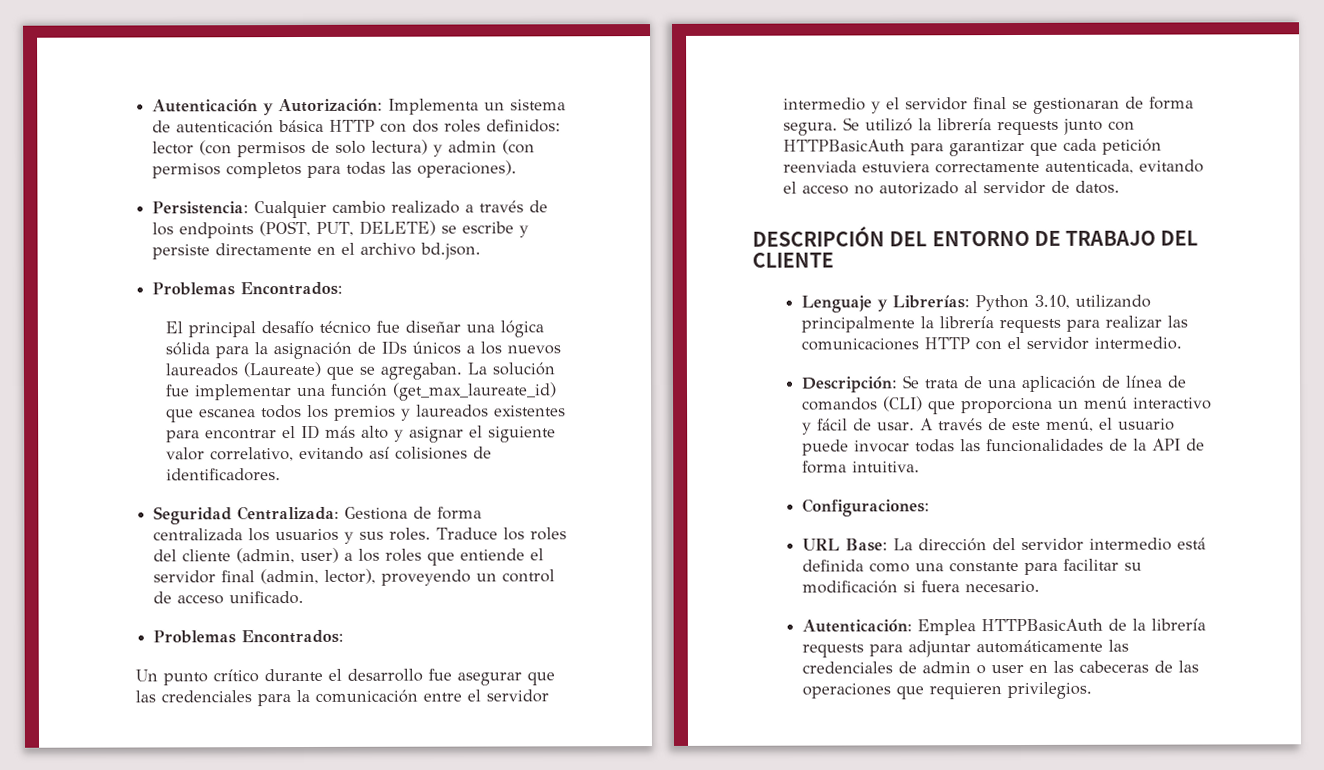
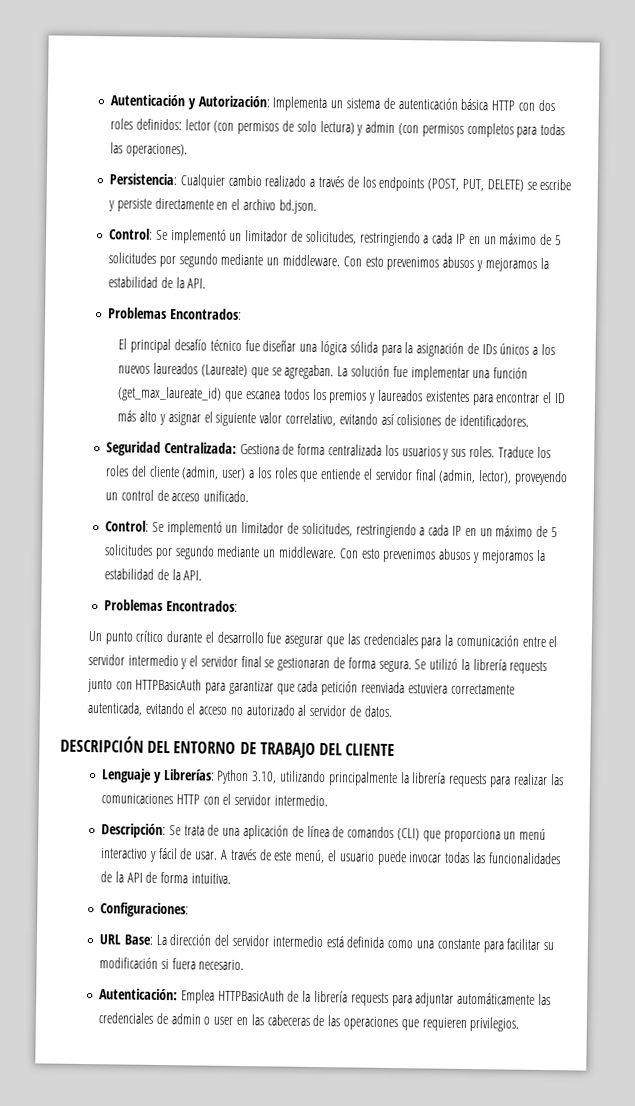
  Persistencia: Cualquier cambio realizado a través de los endpoints (POST, PUT, DELETE) se escribe y persiste directamente en el archivo bd.json.
+ Control: Se implementó un limitador de solicitudes, restringiendo a cada IP en un máximo de 5 solicitudes por segundo mediante un middleware. Con esto prevenimos abusos y mejoramos la estabilidad de la API.
  Traduce los roles del cliente (admin, user) a los roles que entiende el servidor final (admin, lector), proveyendo un control de acceso unificado.
+ Control: Se implementó un limitador de solicitudes, restringiendo a cada IP en un máximo de 5 solicitudes por segundo mediante un middleware. Con esto prevenimos abusos y mejoramos la estabilidad de la API.

